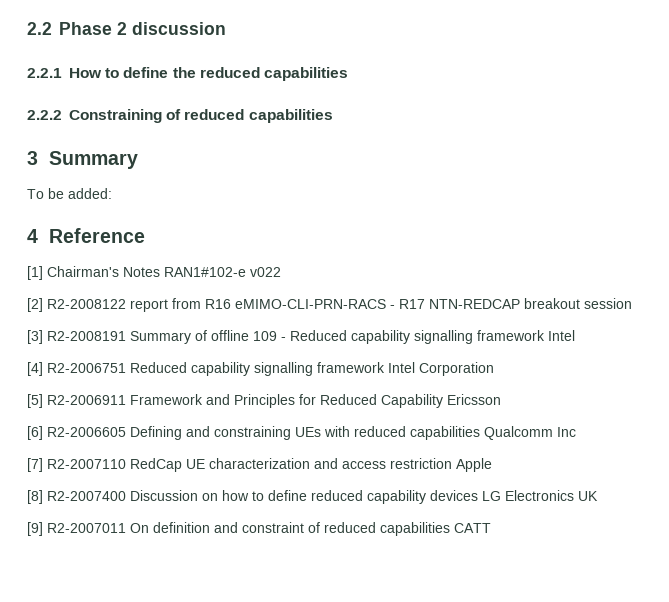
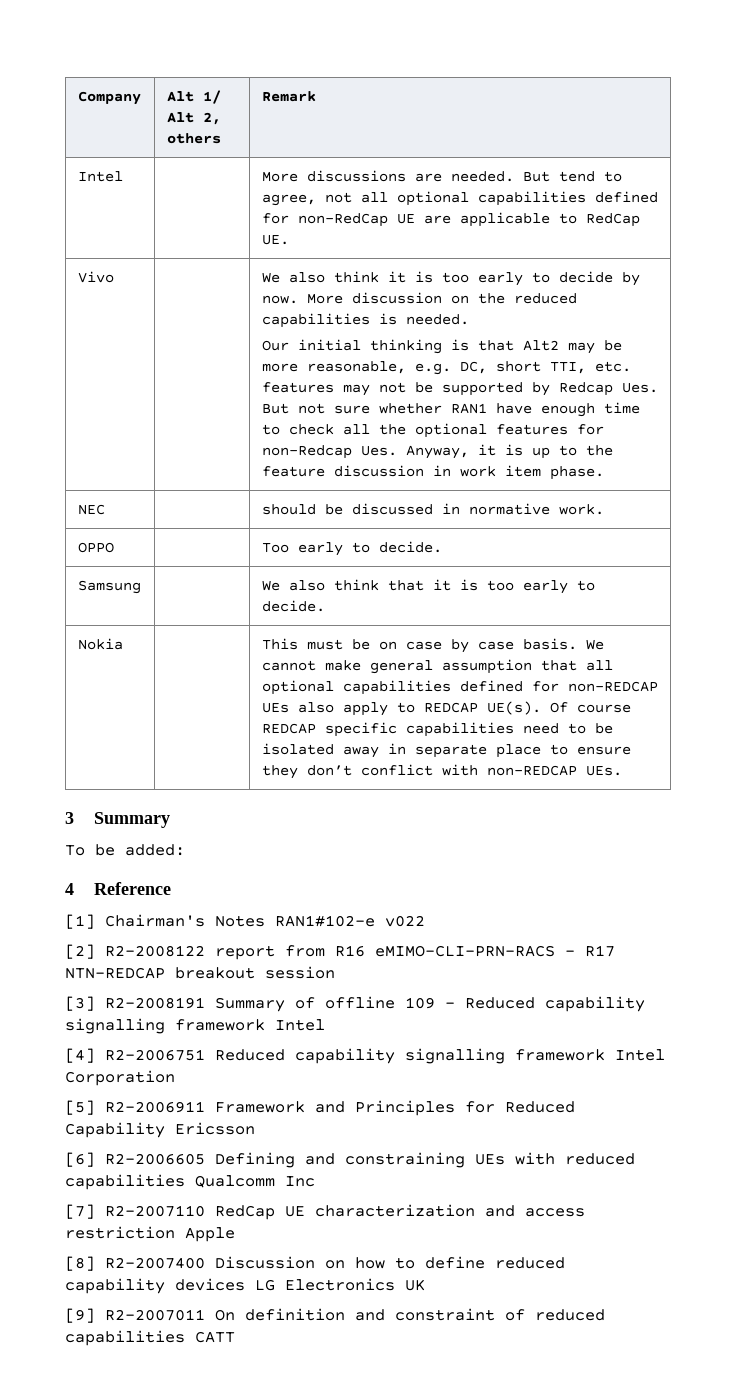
- 2.2 Phase 2 discussion
- 2.2.1 How to define the reduced capabilities
- 2.2.2 Constraining of reduced capabilities
+ Company | Alt 1/ Alt 2, others | Remark
+ Intel | | More discussions are needed. But tend to agree, not all optional capabilities defined for non-RedCap UE are applicable to RedCap UE.
+ Vivo | | We also think it is too early to decide by now. More discussion on the reduced capabilities is needed.
+ Our initial thinking is that Alt2 may be more reasonable, e.g. DC, short TTI, etc. features may not be supported by Redcap Ues. But not sure whether RAN1 have enough time to check all the optional features for non-Redcap Ues. Anyway, it is up to the feature discussion in work item phase.
+ NEC | | should be discussed in normative work.
+ OPPO | | Too early to decide.
+ Samsung | | We also think that it is too early to decide.
+ Nokia | | This must be on case by case basis. We cannot make general assumption that all optional capabilities defined for non-REDCAP UEs also apply to REDCAP UE(s). Of course REDCAP specific capabilities need to be isolated away in separate place to ensure they don’t conflict with non-REDCAP UEs.

